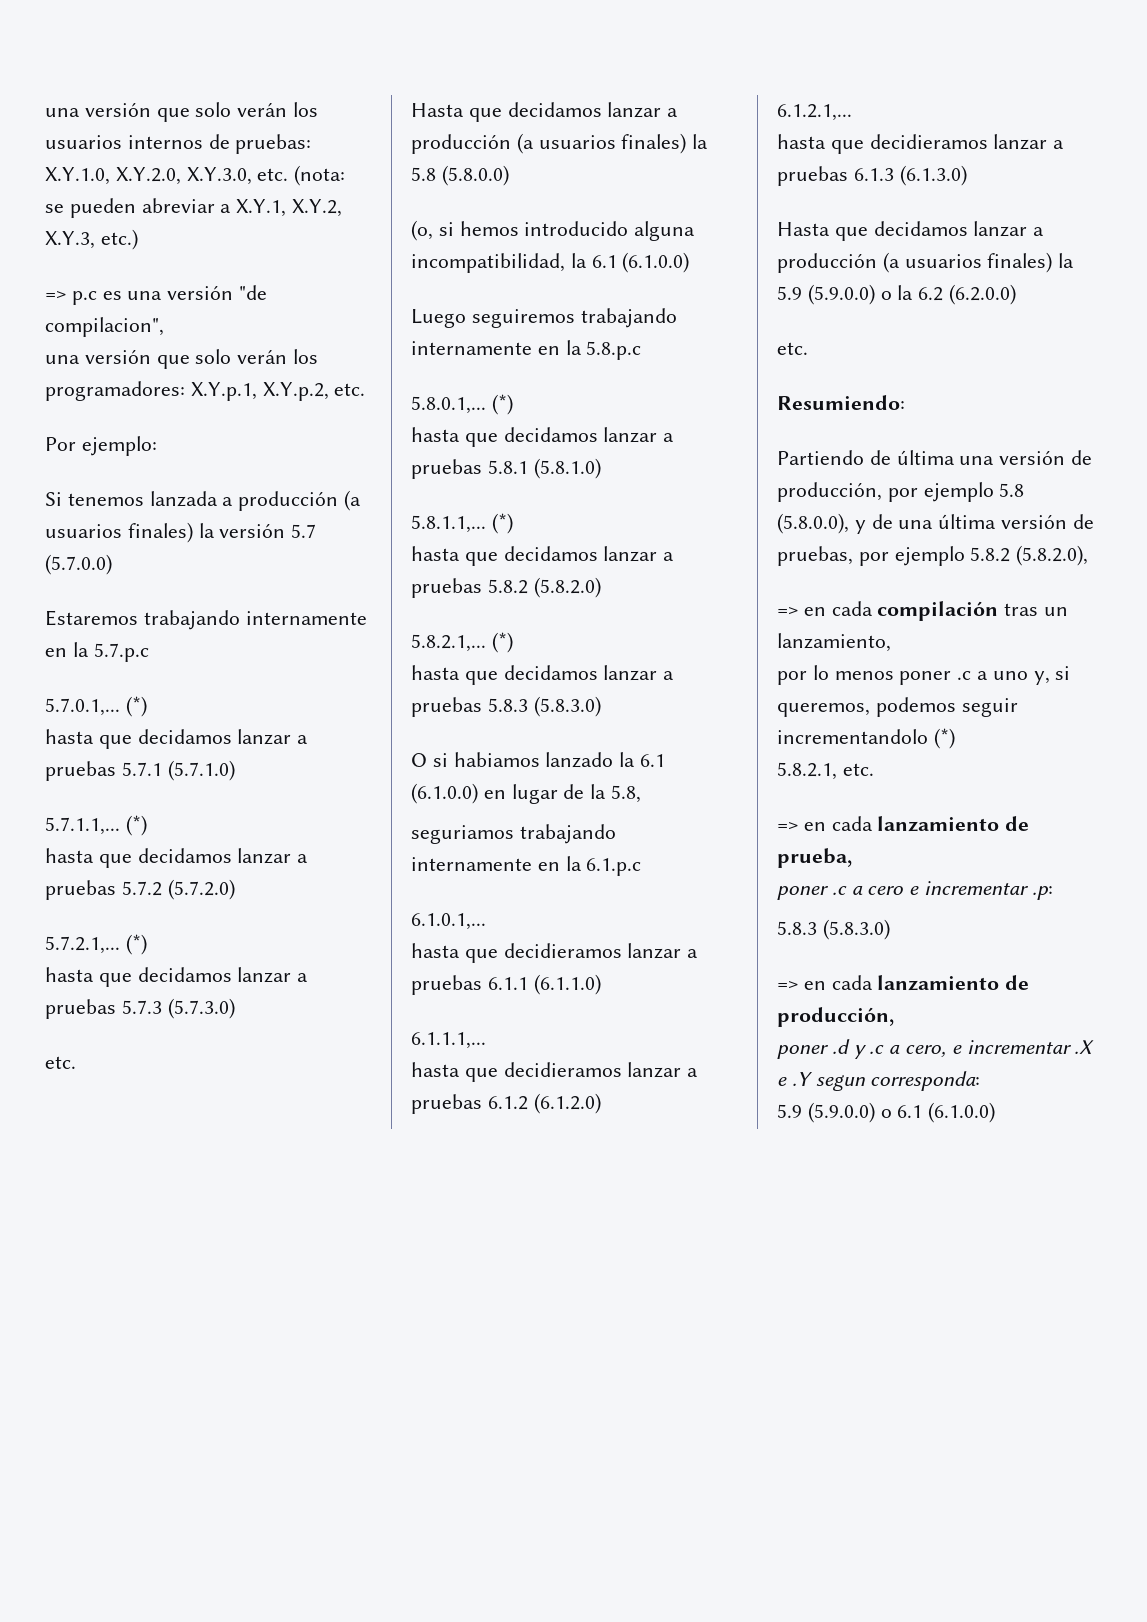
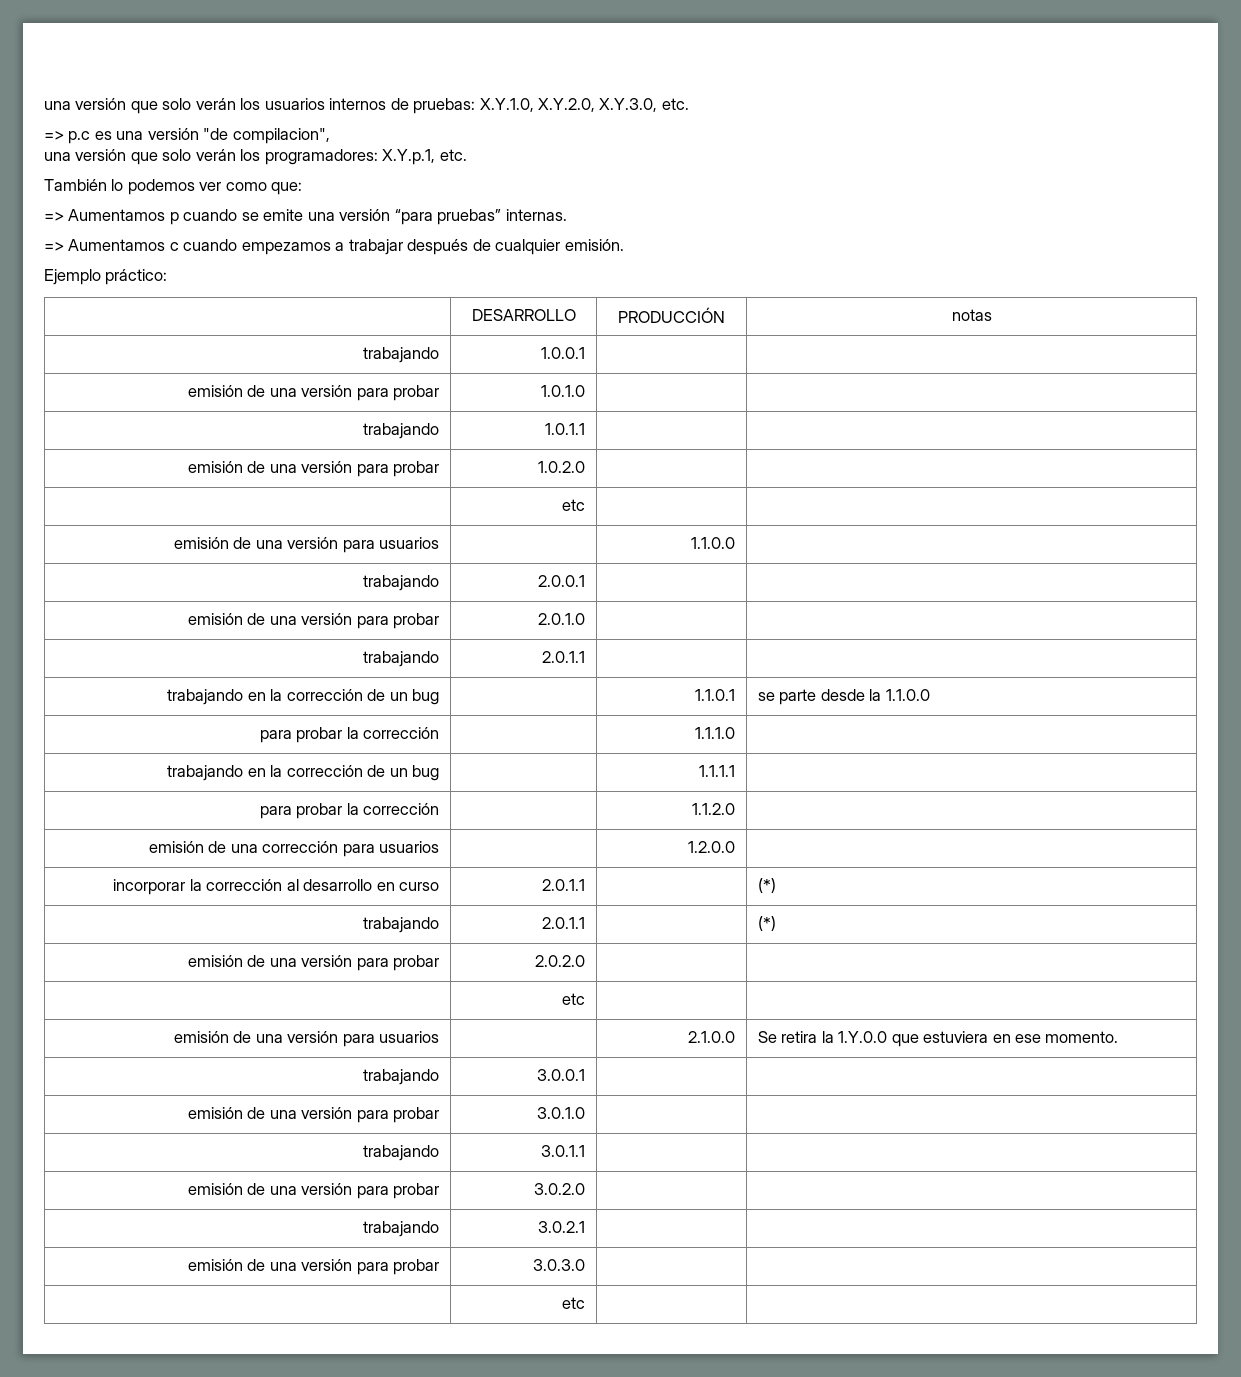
- una versión que solo verán los usuarios internos de pruebas: X.Y.1.0, X.Y.2.0, X.Y.3.0, etc. (nota: se pueden abreviar a X.Y.1, X.Y.2, X.Y.3, etc.)
+ una versión que solo verán los usuarios internos de pruebas: X.Y.1.0, X.Y.2.0, X.Y.3.0, etc.
- una versión que solo verán los programadores: X.Y.p.1, X.Y.p.2, etc.
- Por ejemplo:
- Si tenemos lanzada a producción (a usuarios finales) la versión 5.7 (5.7.0.0)
- Estaremos trabajando internamente en la 5.7.p.c
- 5.7.0.1,... (*)
- hasta que decidamos lanzar a pruebas 5.7.1 (5.7.1.0)
- 5.7.1.1,... (*)
- hasta que decidamos lanzar a pruebas 5.7.2 (5.7.2.0)
- 5.7.2.1,... (*)
- hasta que decidamos lanzar a pruebas 5.7.3 (5.7.3.0)
- etc.
- Hasta que decidamos lanzar a producción (a usuarios finales) la 5.8 (5.8.0.0)
- (o, si hemos introducido alguna incompatibilidad, la 6.1 (6.1.0.0)
- Luego seguiremos trabajando internamente en la 5.8.p.c
- 5.8.0.1,... (*)
- hasta que decidamos lanzar a pruebas 5.8.1 (5.8.1.0)
- 5.8.1.1,... (*)
- hasta que decidamos lanzar a pruebas 5.8.2 (5.8.2.0)
- 5.8.2.1,... (*)
- hasta que decidamos lanzar a pruebas 5.8.3 (5.8.3.0)
- O si habiamos lanzado la 6.1 (6.1.0.0) en lugar de la 5.8,
- seguriamos trabajando internamente en la 6.1.p.c
- 6.1.0.1,...
- hasta que decidieramos lanzar a pruebas 6.1.1 (6.1.1.0)
- 6.1.1.1,...
- hasta que decidieramos lanzar a pruebas 6.1.2 (6.1.2.0)
- 6.1.2.1,...
- hasta que decidieramos lanzar a pruebas 6.1.3 (6.1.3.0)
- Hasta que decidamos lanzar a producción (a usuarios finales) la 5.9 (5.9.0.0) o la 6.2 (6.2.0.0)
- etc.
- Resumiendo:
- Partiendo de última una versión de producción, por ejemplo 5.8 (5.8.0.0), y de una última versión de pruebas, por ejemplo 5.8.2 (5.8.2.0),
- => en cada compilación tras un lanzamiento,
- por lo menos poner .c a uno y, si queremos, podemos seguir incrementandolo (*)
- 5.8.2.1, etc.
- => en cada lanzamiento de prueba,
- poner .c a cero e incrementar .p:
- 5.8.3 (5.8.3.0)
- => en cada lanzamiento de producción,
- poner .d y .c a cero, e incrementar .X e .Y segun corresponda:
- 5.9 (5.9.0.0) o 6.1 (6.1.0.0)
+ una versión que solo verán los programadores: X.Y.p.1, etc.
+ También lo podemos ver como que:
+ => Aumentamos p cuando se emite una versión “para pruebas” internas.
+ => Aumentamos c cuando empezamos a trabajar después de cualquier emisión.
+ Ejemplo práctico:
+ | DESARROLLO | PRODUCCIÓN | notas
+ trabajando | 1.0.0.1 | |
+ emisión de una versión para probar | 1.0.1.0 | |
+ trabajando | 1.0.1.1 | |
+ emisión de una versión para probar | 1.0.2.0 | |
+ | etc | |
+ emisión de una versión para usuarios | | 1.1.0.0 |
+ trabajando | 2.0.0.1 | |
+ emisión de una versión para probar | 2.0.1.0 | |
+ trabajando | 2.0.1.1 | |
+ trabajando en la corrección de un bug | | 1.1.0.1 | se parte desde la 1.1.0.0
+ para probar la corrección | | 1.1.1.0 |
+ trabajando en la corrección de un bug | | 1.1.1.1 |
+ para probar la corrección | | 1.1.2.0 |
+ emisión de una corrección para usuarios | | 1.2.0.0 |
+ incorporar la corrección al desarrollo en curso | 2.0.1.1 | | (*)
+ trabajando | 2.0.1.1 | | (*)
+ emisión de una versión para probar | 2.0.2.0 | |
+ | etc | |
+ emisión de una versión para usuarios | | 2.1.0.0 | Se retira la 1.Y.0.0 que estuviera en ese momento.
+ trabajando | 3.0.0.1 | |
+ emisión de una versión para probar | 3.0.1.0 | |
+ trabajando | 3.0.1.1 | |
+ emisión de una versión para probar | 3.0.2.0 | |
+ trabajando | 3.0.2.1 | |
+ emisión de una versión para probar | 3.0.3.0 | |
+ | etc | |

